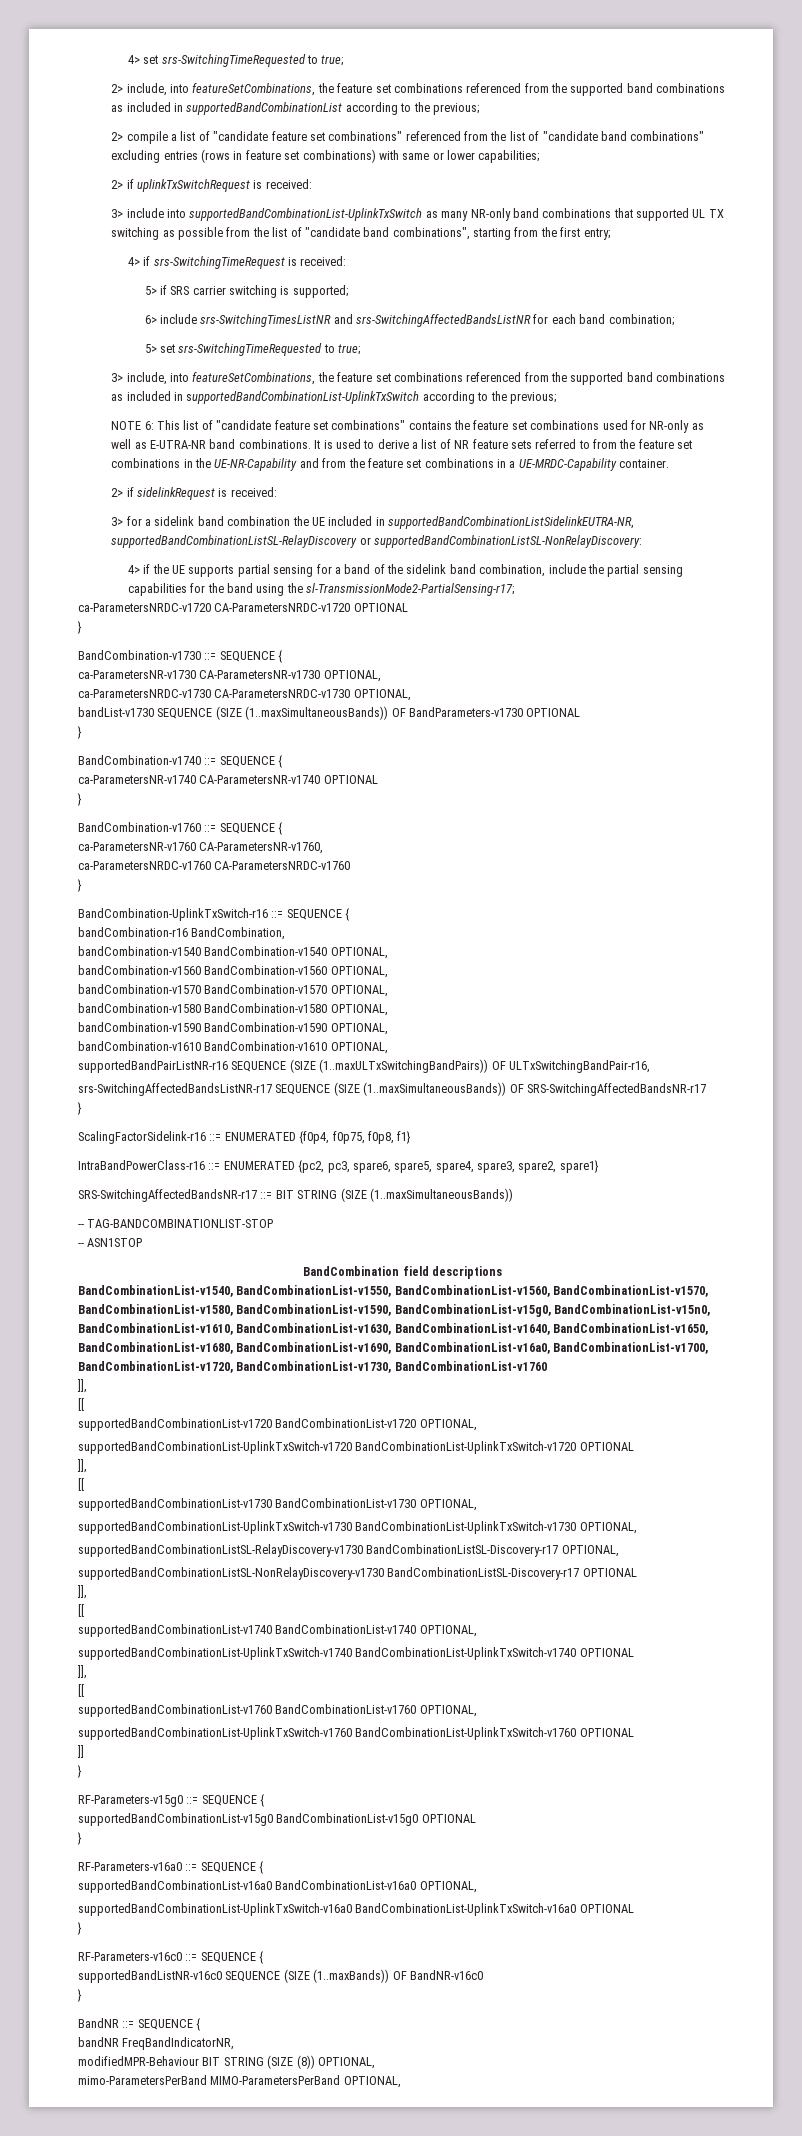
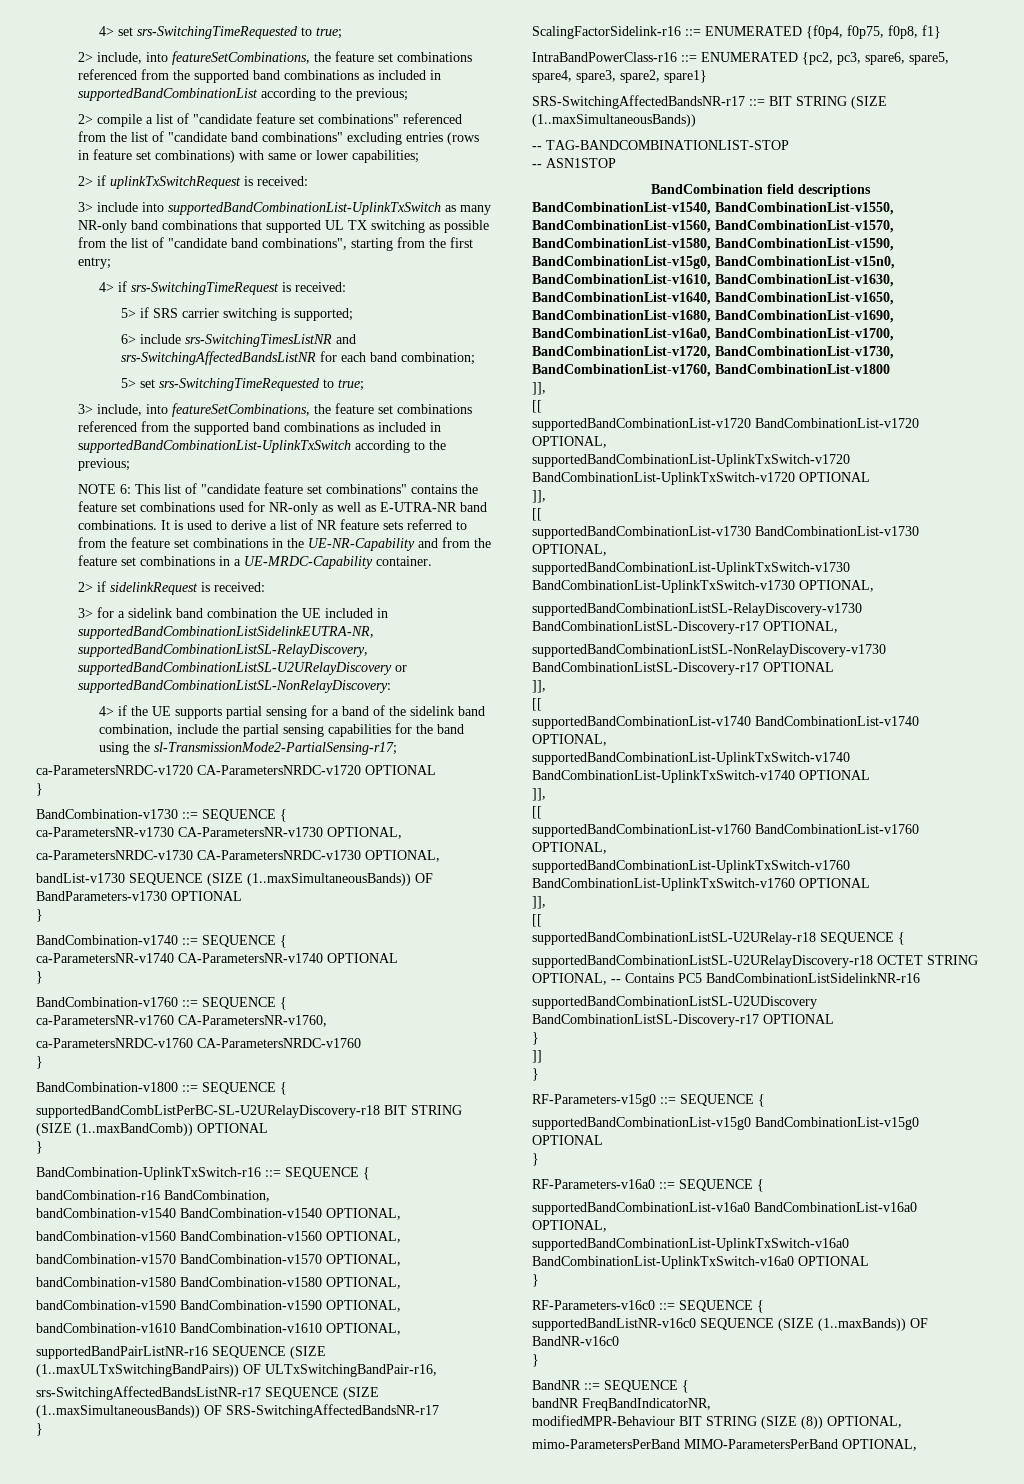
- 3> for a sidelink band combination the UE included in supportedBandCombinationListSidelinkEUTRA-NR, supportedBandCombinationListSL-RelayDiscovery or supportedBandCombinationListSL-NonRelayDiscovery:
+ 3> for a sidelink band combination the UE included in supportedBandCombinationListSidelinkEUTRA-NR, supportedBandCombinationListSL-RelayDiscovery, supportedBandCombinationListSL-U2URelayDiscovery or supportedBandCombinationListSL-NonRelayDiscovery:
+ BandCombination-v1800 ::= SEQUENCE {
+ supportedBandCombListPerBC-SL-U2URelayDiscovery-r18 BIT STRING (SIZE (1..maxBandComb)) OPTIONAL
+ }
- BandCombinationList-v1540, BandCombinationList-v1550, BandCombinationList-v1560, BandCombinationList-v1570, BandCombinationList-v1580, BandCombinationList-v1590, BandCombinationList-v15g0, BandCombinationList-v15n0, BandCombinationList-v1610, BandCombinationList-v1630, BandCombinationList-v1640, BandCombinationList-v1650, BandCombinationList-v1680, BandCombinationList-v1690, BandCombinationList-v16a0, BandCombinationList-v1700, BandCombinationList-v1720, BandCombinationList-v1730, BandCombinationList-v1760
+ BandCombinationList-v1540, BandCombinationList-v1550, BandCombinationList-v1560, BandCombinationList-v1570, BandCombinationList-v1580, BandCombinationList-v1590, BandCombinationList-v15g0, BandCombinationList-v15n0, BandCombinationList-v1610, BandCombinationList-v1630, BandCombinationList-v1640, BandCombinationList-v1650, BandCombinationList-v1680, BandCombinationList-v1690, BandCombinationList-v16a0, BandCombinationList-v1700, BandCombinationList-v1720, BandCombinationList-v1730, BandCombinationList-v1760, BandCombinationList-v1800
  supportedBandCombinationList-UplinkTxSwitch-v1760 BandCombinationList-UplinkTxSwitch-v1760 OPTIONAL
+ ]],
+ [[
+ supportedBandCombinationListSL-U2URelay-r18 SEQUENCE {
+ supportedBandCombinationListSL-U2URelayDiscovery-r18 OCTET STRING OPTIONAL, -- Contains PC5 BandCombinationListSidelinkNR-r16
+ supportedBandCombinationListSL-U2UDiscovery BandCombinationListSL-Discovery-r17 OPTIONAL
+ }

